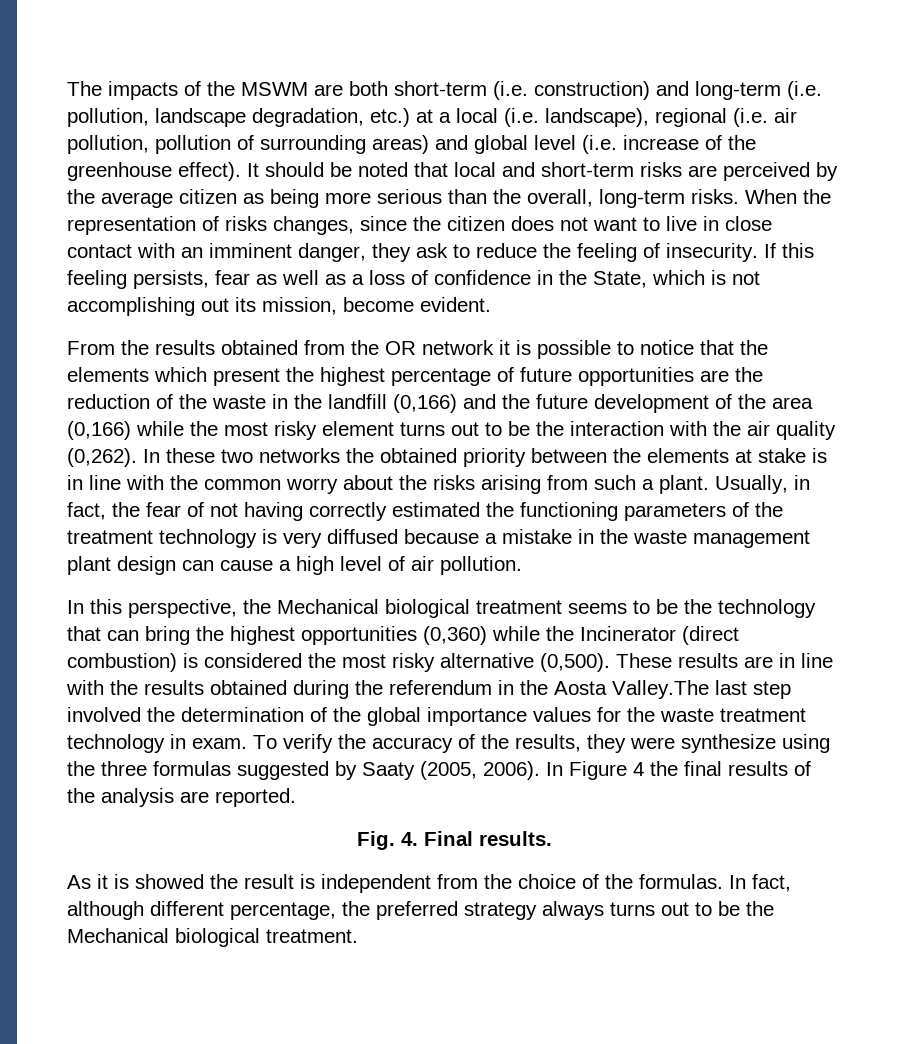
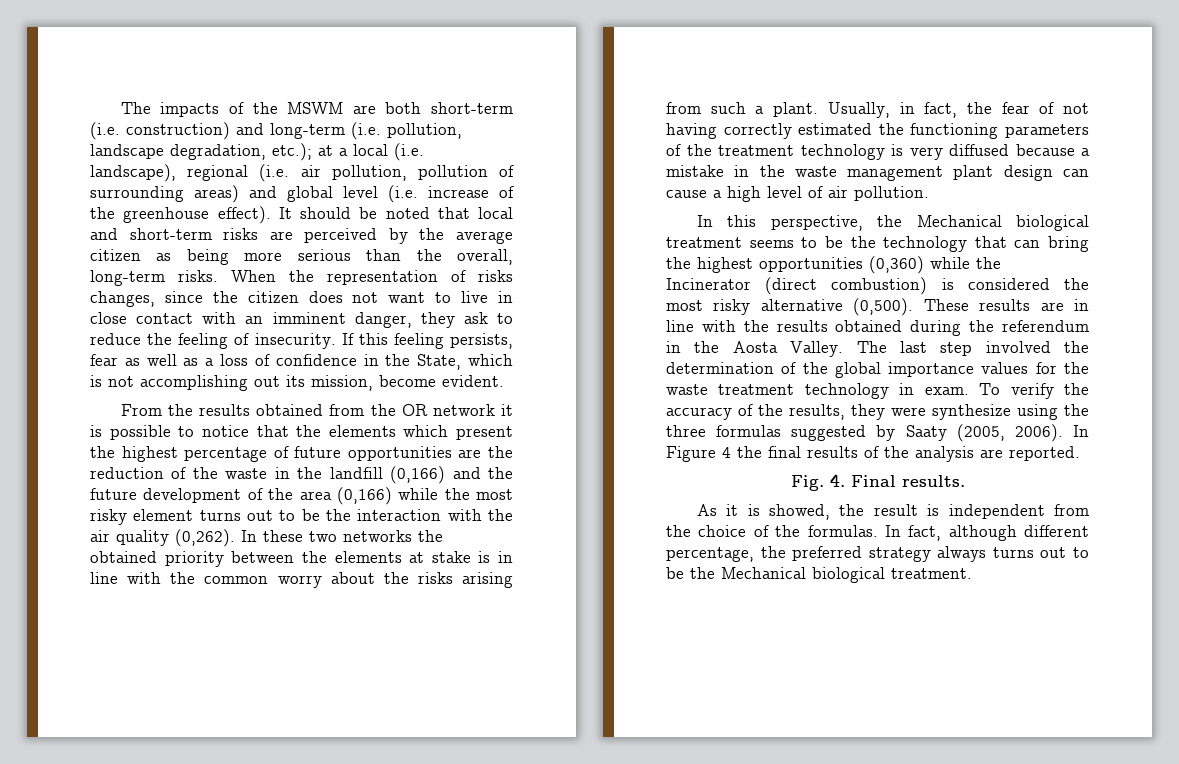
- The impacts of the MSWM are both short-term (i.e. construction) and long-term (i.e. pollution, landscape degradation, etc.) at a local (i.e. landscape), regional (i.e. air pollution, pollution of surrounding areas) and global level (i.e. increase of the greenhouse effect).
+ The impacts of the MSWM are both short-term (i.e. construction) and long-term (i.e. pollution, landscape degradation, etc.); at a local (i.e. landscape), regional (i.e. air pollution, pollution of surrounding areas) and global level (i.e. increase of the greenhouse effect).
- These results are in line with the results obtained during the referendum in the Aosta Valley.The last step involved the determination of the global importance values for the waste treatment technology in exam.
+ These results are in line with the results obtained during the referendum in the Aosta Valley. The last step involved the determination of the global importance values for the waste treatment technology in exam.
- As it is showed the result is independent from the choice of the formulas.
+ As it is showed, the result is independent from the choice of the formulas.

